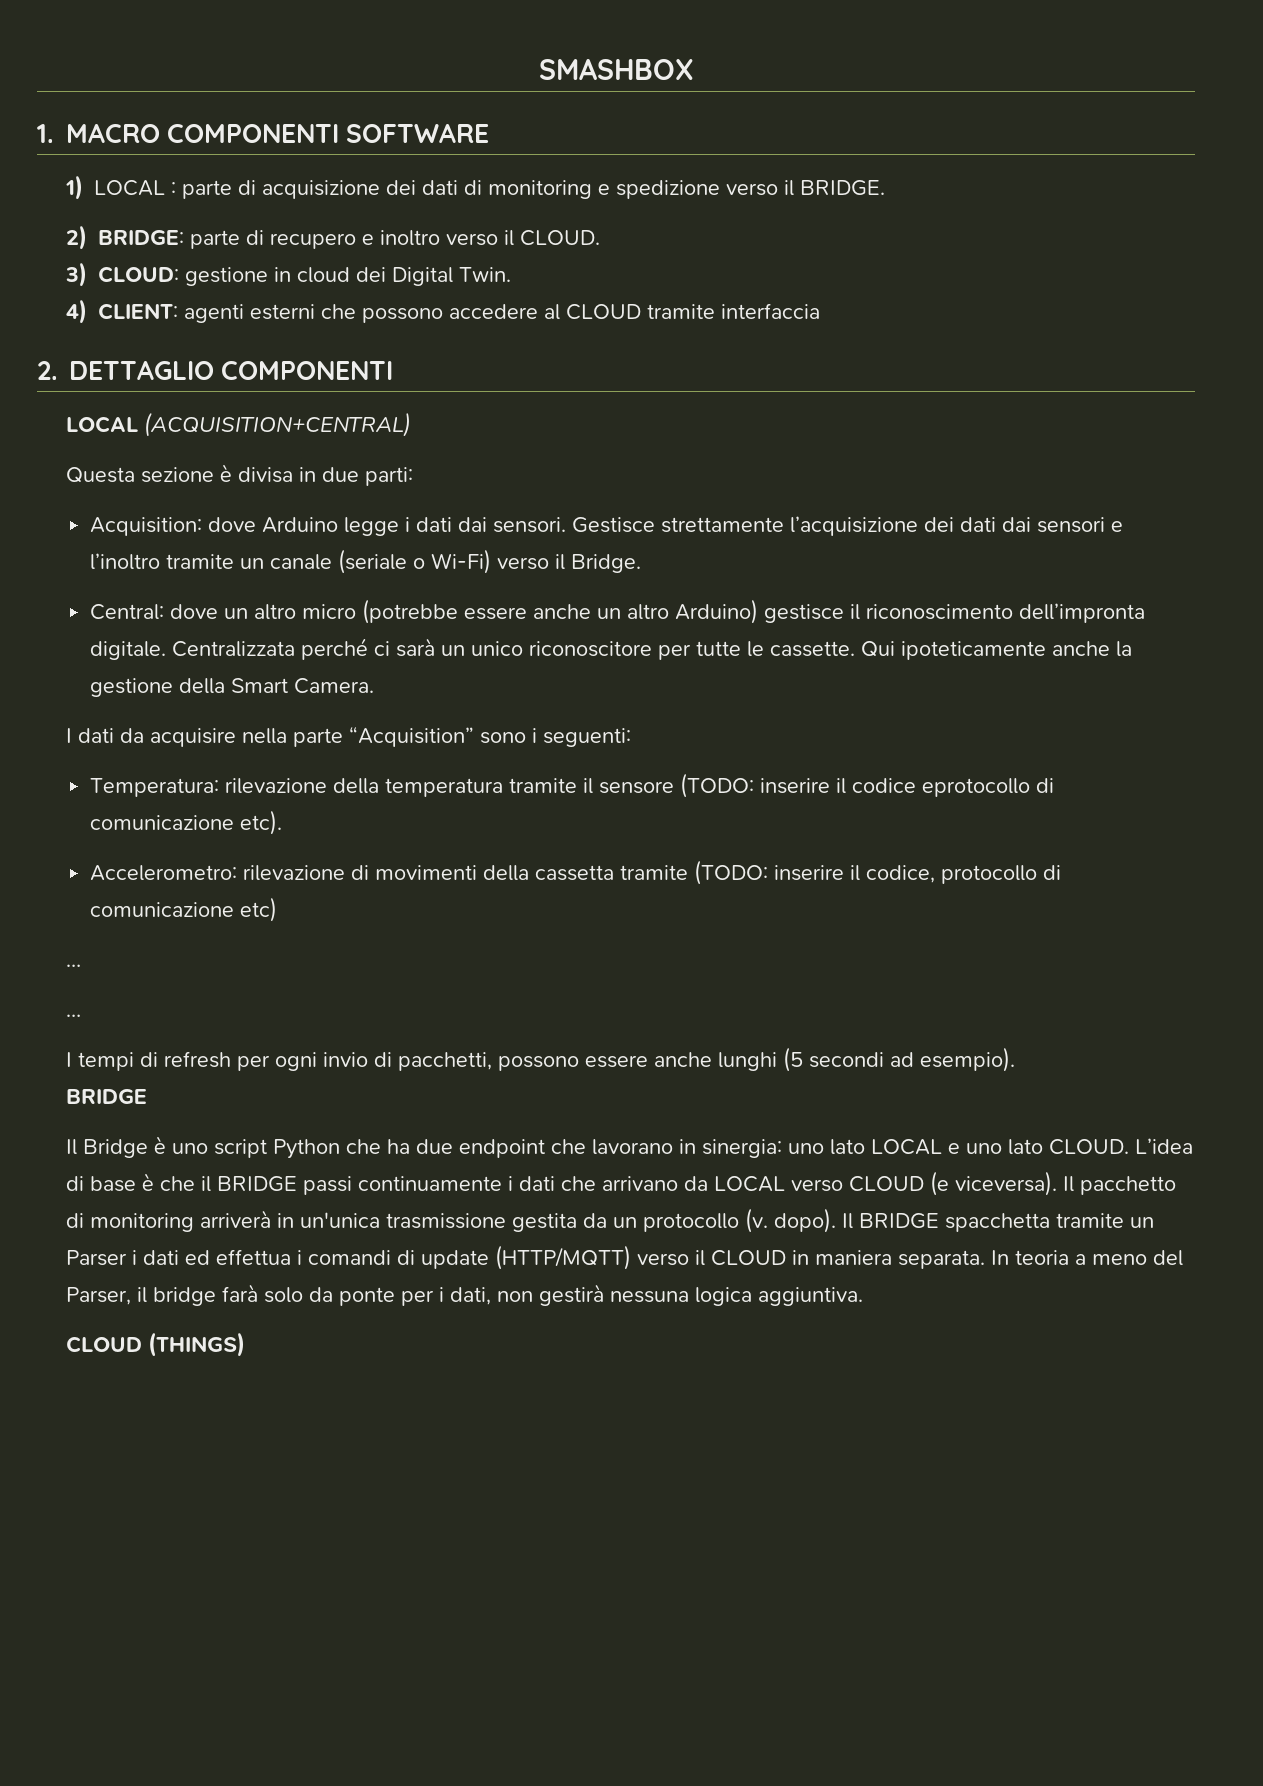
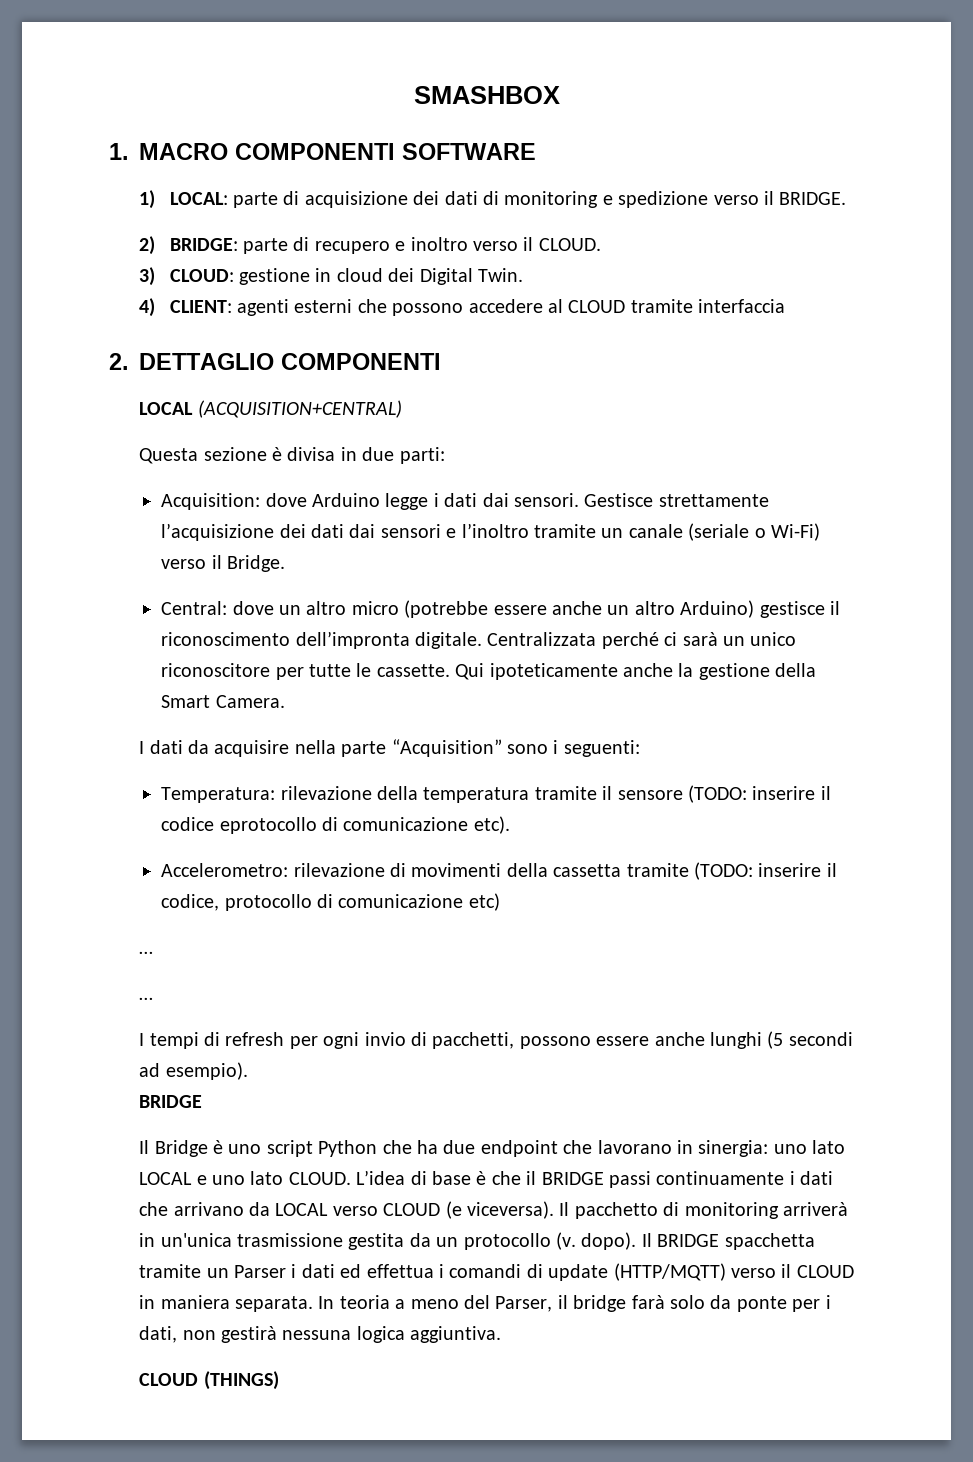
- 1) LOCAL : parte di acquisizione dei dati di monitoring e spedizione verso il BRIDGE.
+ 1) LOCAL: parte di acquisizione dei dati di monitoring e spedizione verso il BRIDGE.

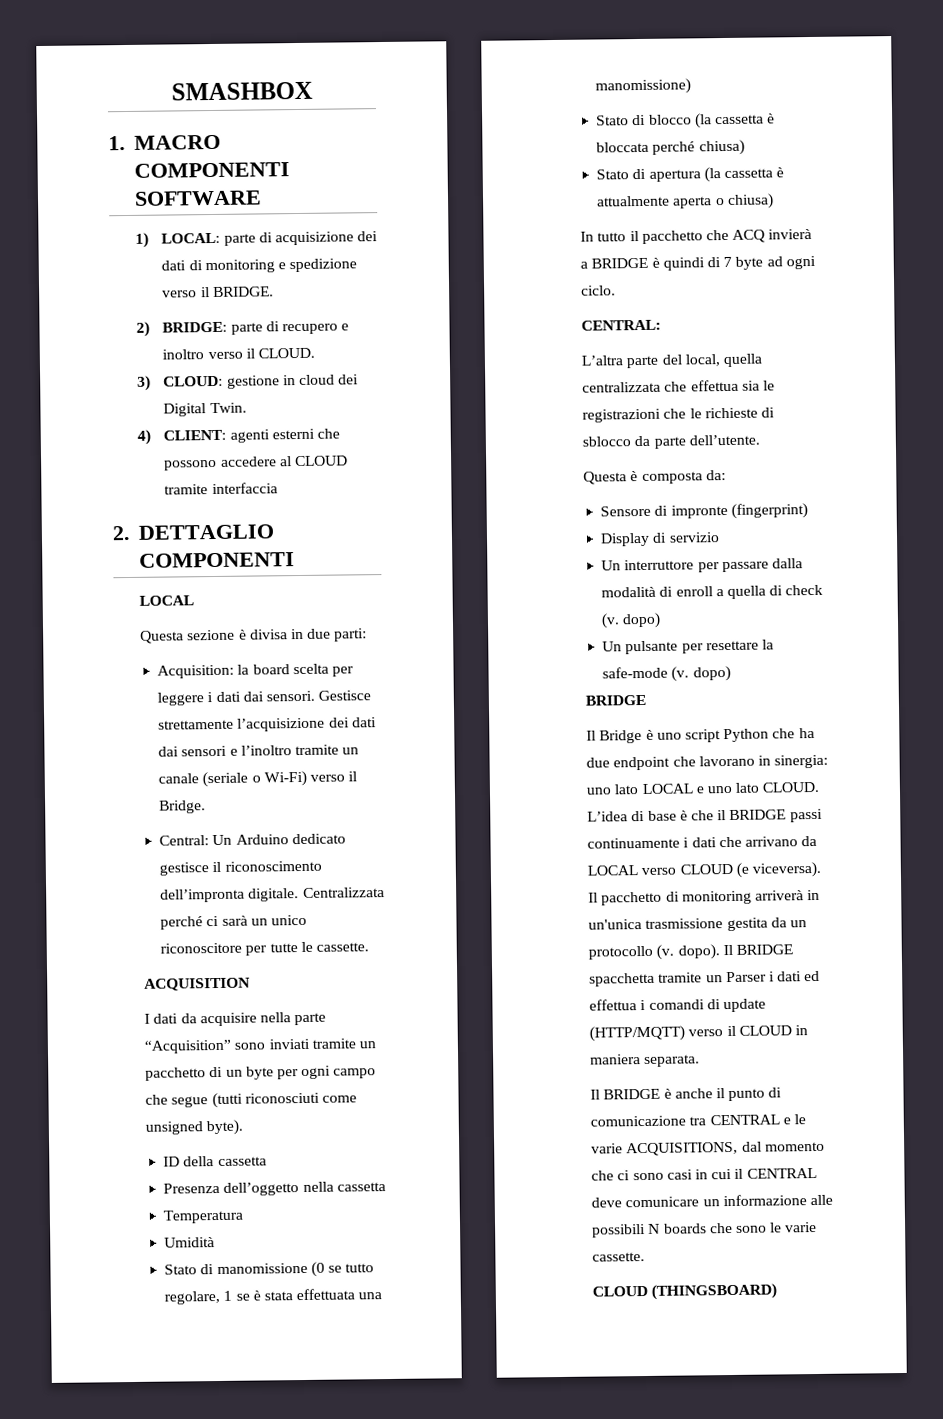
  2. DETTAGLIO COMPONENTI
- LOCAL (ACQUISITION+CENTRAL)
+ LOCAL
- Acquisition: dove Arduino legge i dati dai sensori.
+ Acquisition: la board scelta per leggere i dati dai sensori.
- Central: dove un altro micro (potrebbe essere anche un altro Arduino) gestisce il riconoscimento dell’impronta digitale.
+ Central: Un Arduino dedicato gestisce il riconoscimento dell’impronta digitale.
- Centralizzata perché ci sarà un unico riconoscitore per tutte le cassette. Qui ipoteticamente anche la gestione della Smart Camera.
+ Centralizzata perché ci sarà un unico riconoscitore per tutte le cassette.
+ ACQUISITION
- I dati da acquisire nella parte “Acquisition” sono i seguenti:
- Temperatura: rilevazione della temperatura tramite il sensore (TODO: inserire il codice eprotocollo di comunicazione etc).
- Accelerometro: rilevazione di movimenti della cassetta tramite (TODO: inserire il codice, protocollo di comunicazione etc)
- …
- …
- I tempi di refresh per ogni invio di pacchetti, possono essere anche lunghi (5 secondi ad esempio).
+ I dati da acquisire nella parte “Acquisition” sono inviati tramite un pacchetto di un byte per ogni campo che segue (tutti riconosciuti come unsigned byte).
+ ID della cassetta
+ Presenza dell’oggetto nella cassetta
+ Temperatura
+ Umidità
+ Stato di manomissione (0 se tutto regolare, 1 se è stata effettuata una manomissione)
+ Stato di blocco (la cassetta è bloccata perché chiusa)
+ Stato di apertura (la cassetta è attualmente aperta o chiusa)
+ In tutto il pacchetto che ACQ invierà a BRIDGE è quindi di 7 byte ad ogni ciclo.
+ CENTRAL:
+ L’altra parte del local, quella centralizzata che effettua sia le registrazioni che le richieste di sblocco da parte dell’utente.
+ Questa è composta da:
+ Sensore di impronte (fingerprint)
+ Display di servizio
+ Un interruttore per passare dalla modalità di enroll a quella di check (v. dopo)
+ Un pulsante per resettare la safe-mode (v. dopo)
- Il BRIDGE spacchetta tramite un Parser i dati ed effettua i comandi di update (HTTP/MQTT) verso il CLOUD in maniera separata. In teoria a meno del Parser, il bridge farà solo da ponte per i dati, non gestirà nessuna logica aggiuntiva.
- CLOUD (THINGS)
+ Il BRIDGE spacchetta tramite un Parser i dati ed effettua i comandi di update (HTTP/MQTT) verso il CLOUD in maniera separata.
+ Il BRIDGE è anche il punto di comunicazione tra CENTRAL e le varie ACQUISITIONS, dal momento che ci sono casi in cui il CENTRAL deve comunicare un informazione alle possibili N boards che sono le varie cassette.
+ CLOUD (THINGSBOARD)

